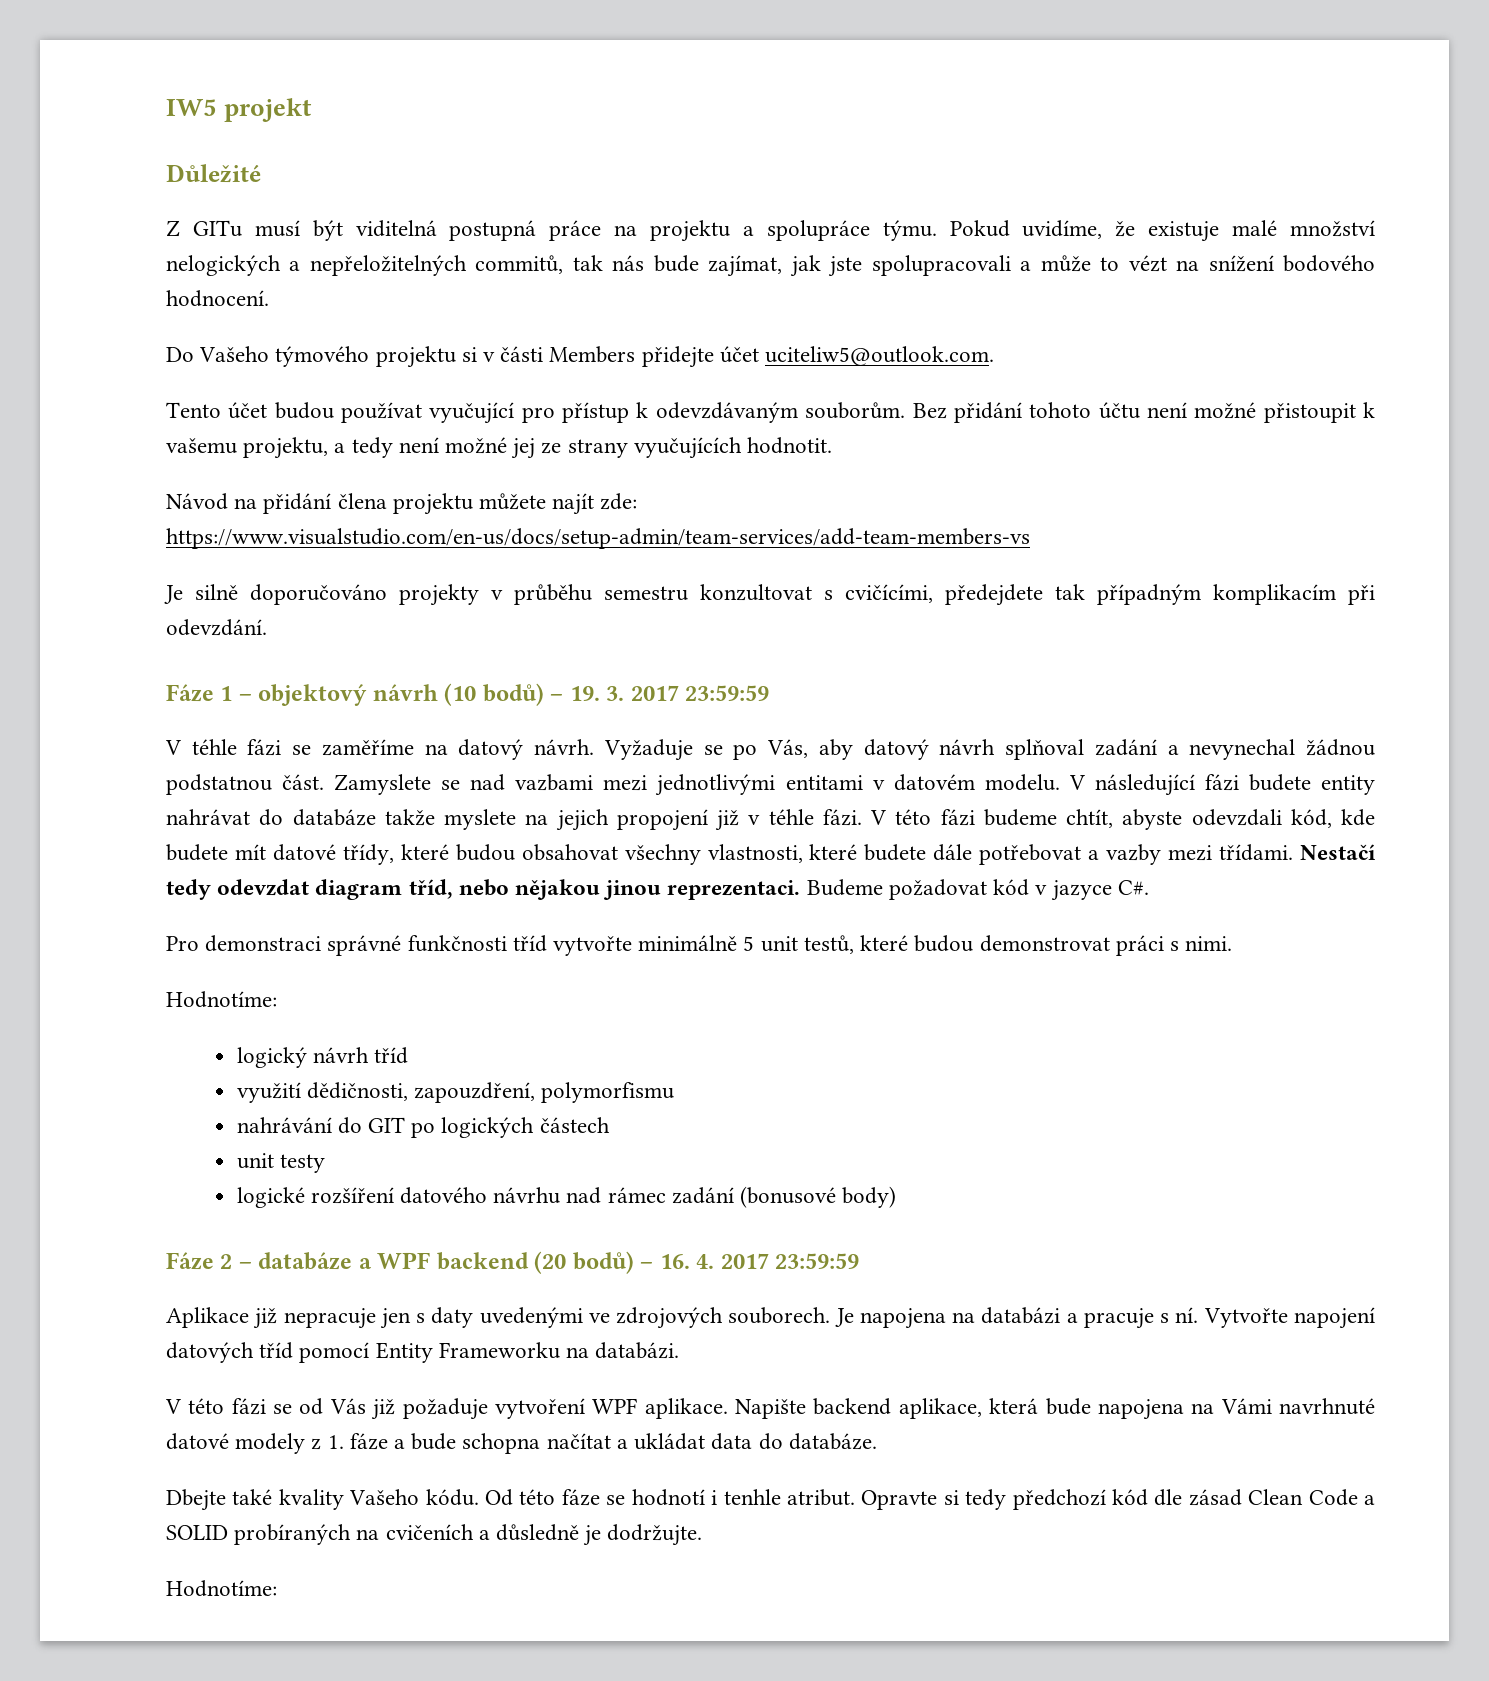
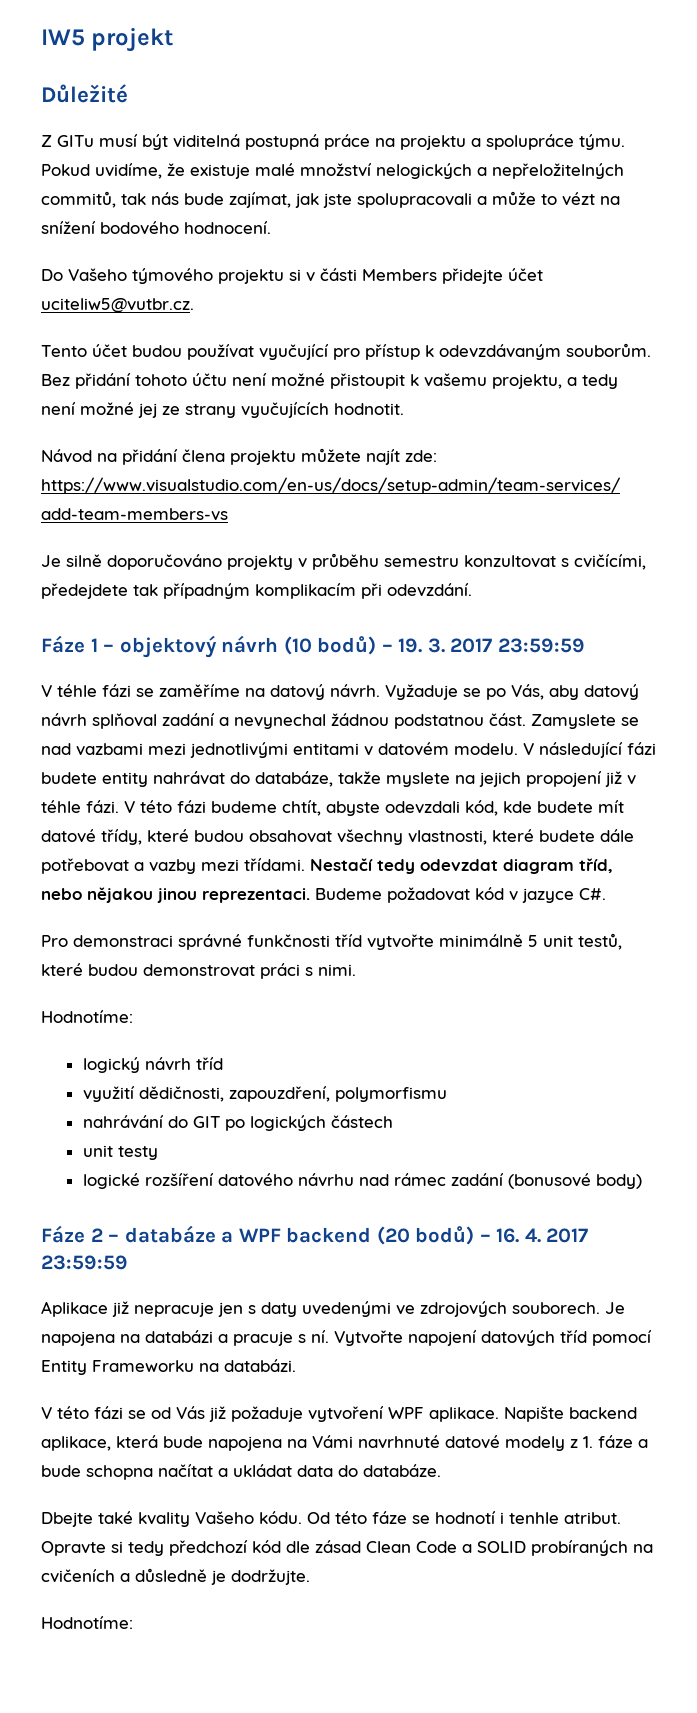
- Do Vašeho týmového projektu si v části Members přidejte účet uciteliw5@outlook.com.
+ Do Vašeho týmového projektu si v části Members přidejte účet uciteliw5@vutbr.cz.
- V následující fázi budete entity nahrávat do databáze takže myslete na jejich propojení již v téhle fázi.
+ V následující fázi budete entity nahrávat do databáze, takže myslete na jejich propojení již v téhle fázi.

